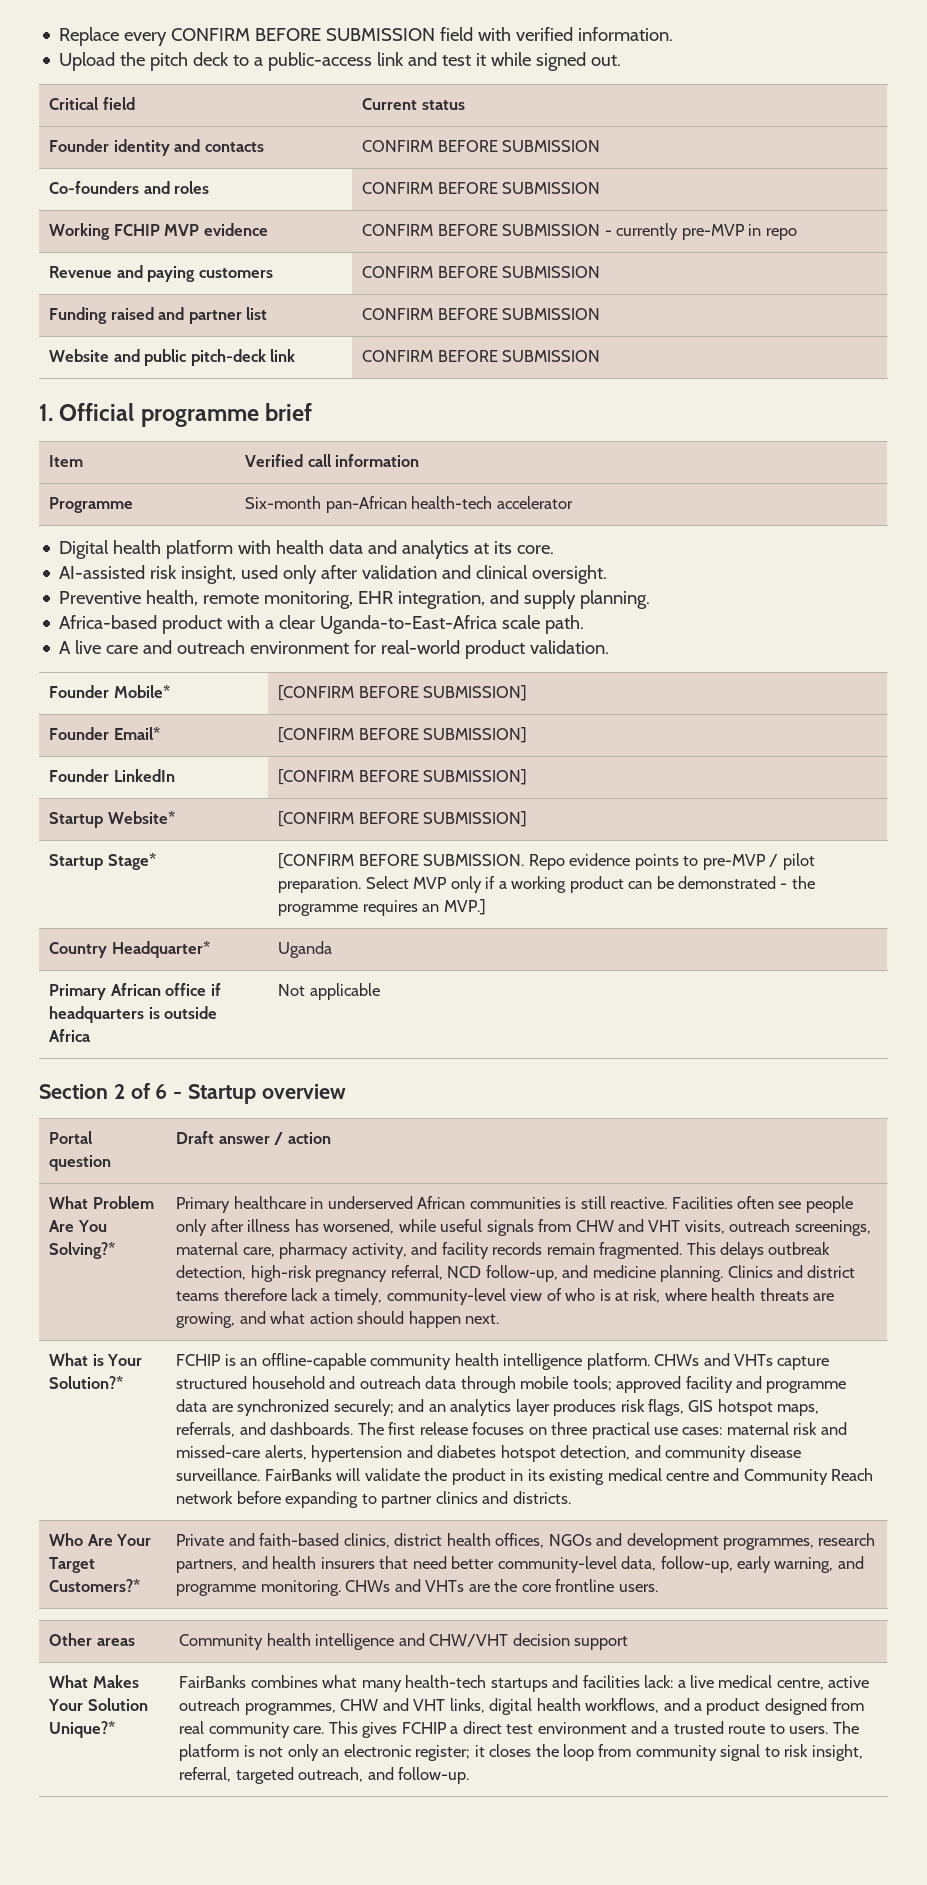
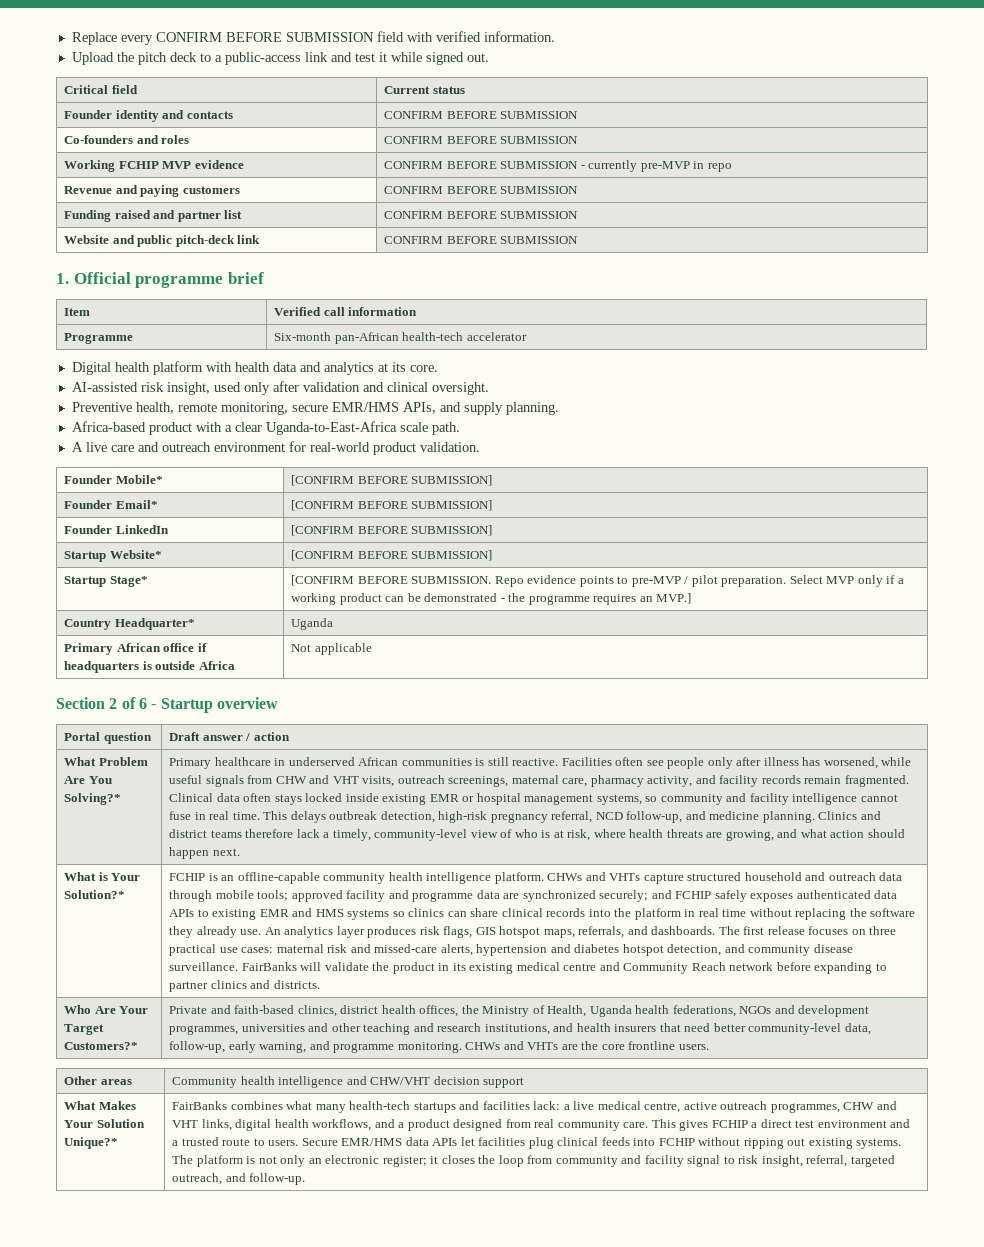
- Preventive health, remote monitoring, EHR integration, and supply planning.
+ Preventive health, remote monitoring, secure EMR/HMS APIs, and supply planning.
+ Clinical data often stays locked inside existing EMR or hospital management systems, so community and facility intelligence cannot fuse in real time.
- CHWs and VHTs capture structured household and outreach data through mobile tools; approved facility and programme data are synchronized securely; and an analytics layer produces risk flags, GIS hotspot maps, referrals, and dashboards.
+ CHWs and VHTs capture structured household and outreach data through mobile tools; approved facility and programme data are synchronized securely; and FCHIP safely exposes authenticated data APIs to existing EMR and HMS systems so clinics can share clinical records into the platform in real time without replacing the software they already use. An analytics layer produces risk flags, GIS hotspot maps, referrals, and dashboards.
- Private and faith-based clinics, district health offices, NGOs and development programmes, research partners, and health insurers that need better community-level data, follow-up, early warning, and programme monitoring.
+ Private and faith-based clinics, district health offices, the Ministry of Health, Uganda health federations, NGOs and development programmes, universities and other teaching and research institutions, and health insurers that need better community-level data, follow-up, early warning, and programme monitoring.
+ Secure EMR/HMS data APIs let facilities plug clinical feeds into FCHIP without ripping out existing systems.
- The platform is not only an electronic register; it closes the loop from community signal to risk insight, referral, targeted outreach, and follow-up.
+ The platform is not only an electronic register; it closes the loop from community and facility signal to risk insight, referral, targeted outreach, and follow-up.

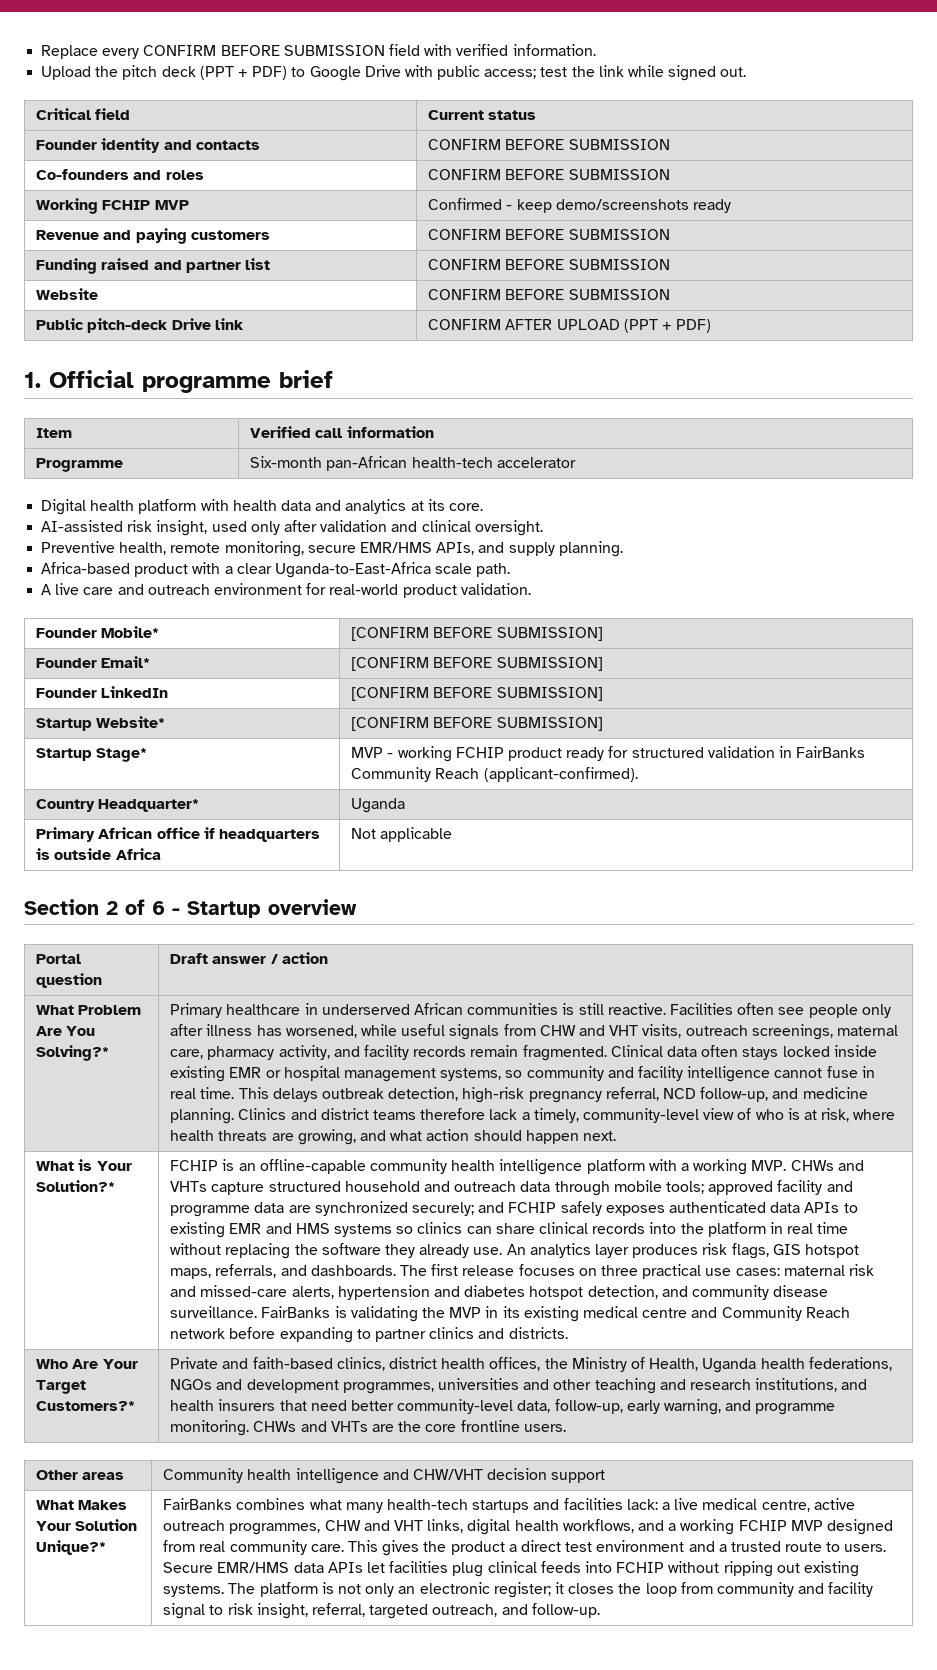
- Upload the pitch deck to a public-access link and test it while signed out.
+ Upload the pitch deck (PPT + PDF) to Google Drive with public access; test the link while signed out.
- Working FCHIP MVP evidence | CONFIRM BEFORE SUBMISSION - currently pre-MVP in repo
+ Working FCHIP MVP | Confirmed - keep demo/screenshots ready
- Website and public pitch-deck link | CONFIRM BEFORE SUBMISSION
+ Website | CONFIRM BEFORE SUBMISSION
+ Public pitch-deck Drive link | CONFIRM AFTER UPLOAD (PPT + PDF)
- Startup Stage* | [CONFIRM BEFORE SUBMISSION. Repo evidence points to pre-MVP / pilot preparation. Select MVP only if a working product can be demonstrated - the programme requires an MVP.]
+ Startup Stage* | MVP - working FCHIP product ready for structured validation in FairBanks Community Reach (applicant-confirmed).
- FCHIP is an offline-capable community health intelligence platform. CHWs and VHTs capture structured household and outreach data through mobile tools; approved facility and programme data are synchronized securely; and FCHIP safely exposes authenticated data APIs to existing EMR and HMS systems so clinics can share clinical records into the platform in real time without replacing the software they already use.
+ FCHIP is an offline-capable community health intelligence platform with a working MVP. CHWs and VHTs capture structured household and outreach data through mobile tools; approved facility and programme data are synchronized securely; and FCHIP safely exposes authenticated data APIs to existing EMR and HMS systems so clinics can share clinical records into the platform in real time without replacing the software they already use.
- FairBanks will validate the product in its existing medical centre and Community Reach network before expanding to partner clinics and districts.
+ FairBanks is validating the MVP in its existing medical centre and Community Reach network before expanding to partner clinics and districts.
- FairBanks combines what many health-tech startups and facilities lack: a live medical centre, active outreach programmes, CHW and VHT links, digital health workflows, and a product designed from real community care.
+ FairBanks combines what many health-tech startups and facilities lack: a live medical centre, active outreach programmes, CHW and VHT links, digital health workflows, and a working FCHIP MVP designed from real community care.
- This gives FCHIP a direct test environment and a trusted route to users.
+ This gives the product a direct test environment and a trusted route to users.

